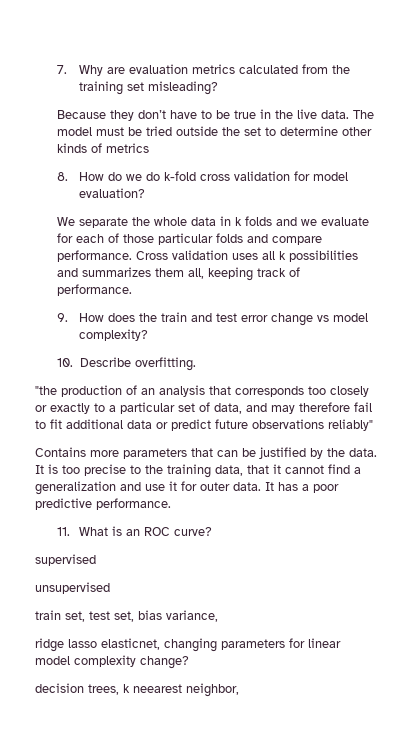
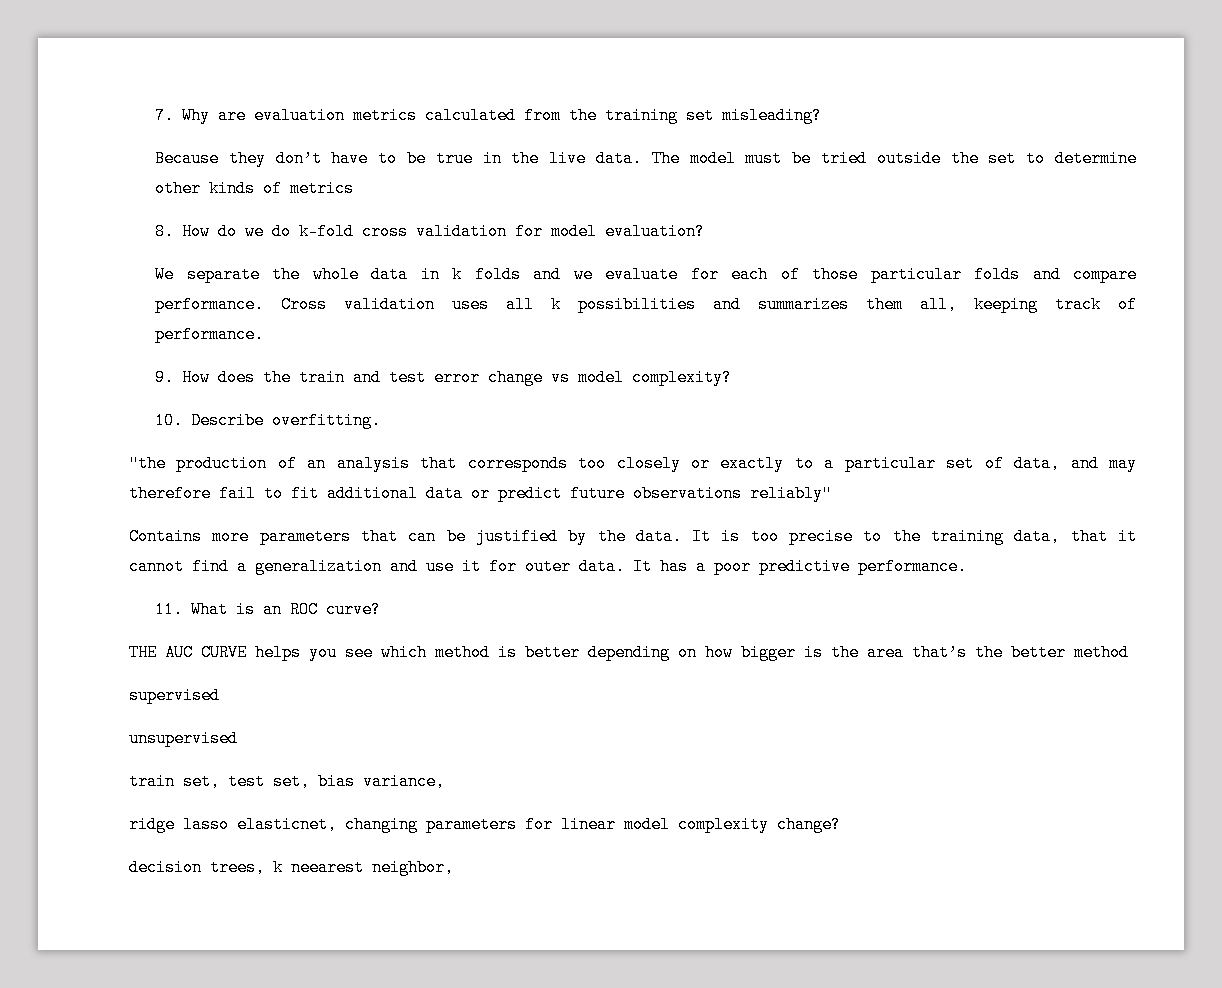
+ THE AUC CURVE helps you see which method is better depending on how bigger is the area that’s the better method

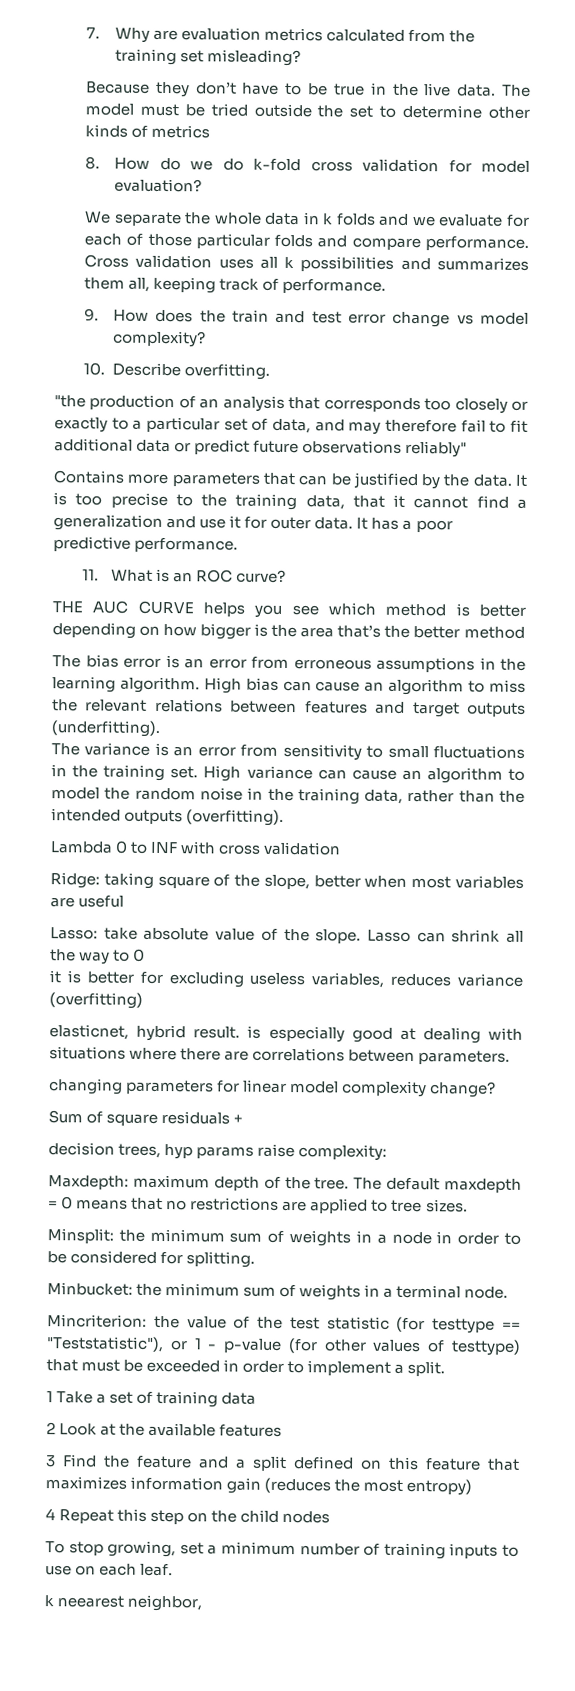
- supervised
- unsupervised
- train set, test set, bias variance,
- ridge lasso elasticnet, changing parameters for linear model complexity change?
+ The bias error is an error from erroneous assumptions in the learning algorithm. High bias can cause an algorithm to miss the relevant relations between features and target outputs (underfitting).
+ The variance is an error from sensitivity to small fluctuations in the training set. High variance can cause an algorithm to model the random noise in the training data, rather than the intended outputs (overfitting).
+ Lambda 0 to INF with cross validation
+ Ridge: taking square of the slope, better when most variables are useful
+ Lasso: take absolute value of the slope. Lasso can shrink all the way to 0
+ it is better for excluding useless variables, reduces variance (overfitting)
+ elasticnet, hybrid result. is especially good at dealing with situations where there are correlations between parameters.
+ changing parameters for linear model complexity change?
- decision trees, k neearest neighbor,
+ Sum of square residuals +
+ decision trees, hyp params raise complexity:
+ Maxdepth: maximum depth of the tree. The default maxdepth = 0 means that no restrictions are applied to tree sizes.
+ Minsplit: the minimum sum of weights in a node in order to be considered for splitting.
+ Minbucket: the minimum sum of weights in a terminal node.
+ Mincriterion: the value of the test statistic (for testtype == "Teststatistic"), or 1 - p-value (for other values of testtype) that must be exceeded in order to implement a split.
+ 1 Take a set of training data
+ 2 Look at the available features
+ 3 Find the feature and a split defined on this feature that maximizes information gain (reduces the most entropy)
+ 4 Repeat this step on the child nodes
+ To stop growing, set a minimum number of training inputs to use on each leaf.
+ k neearest neighbor,

